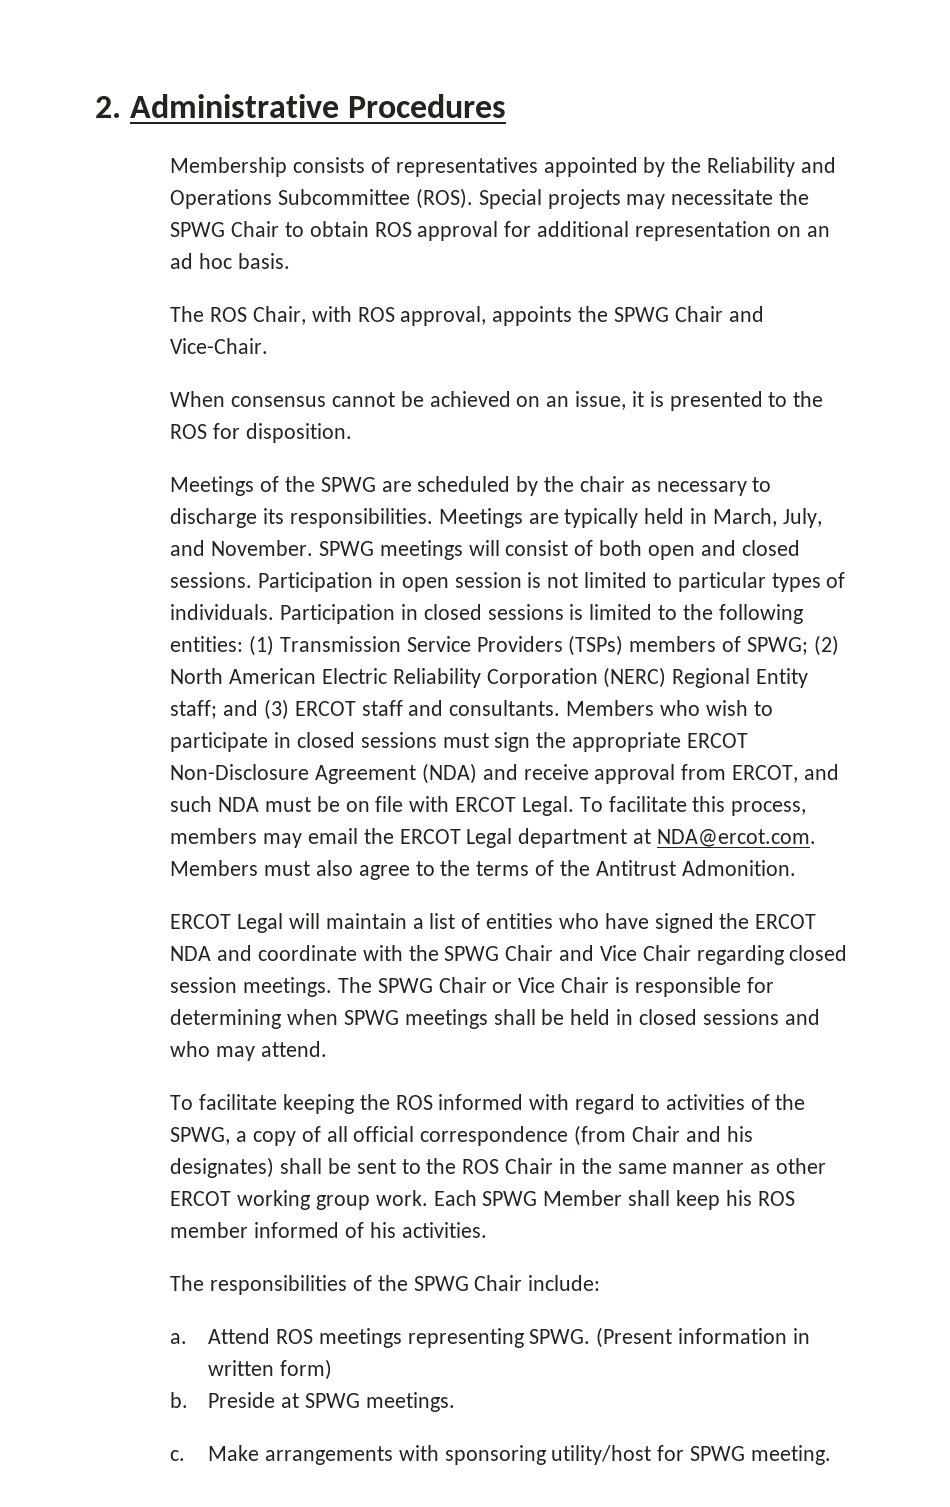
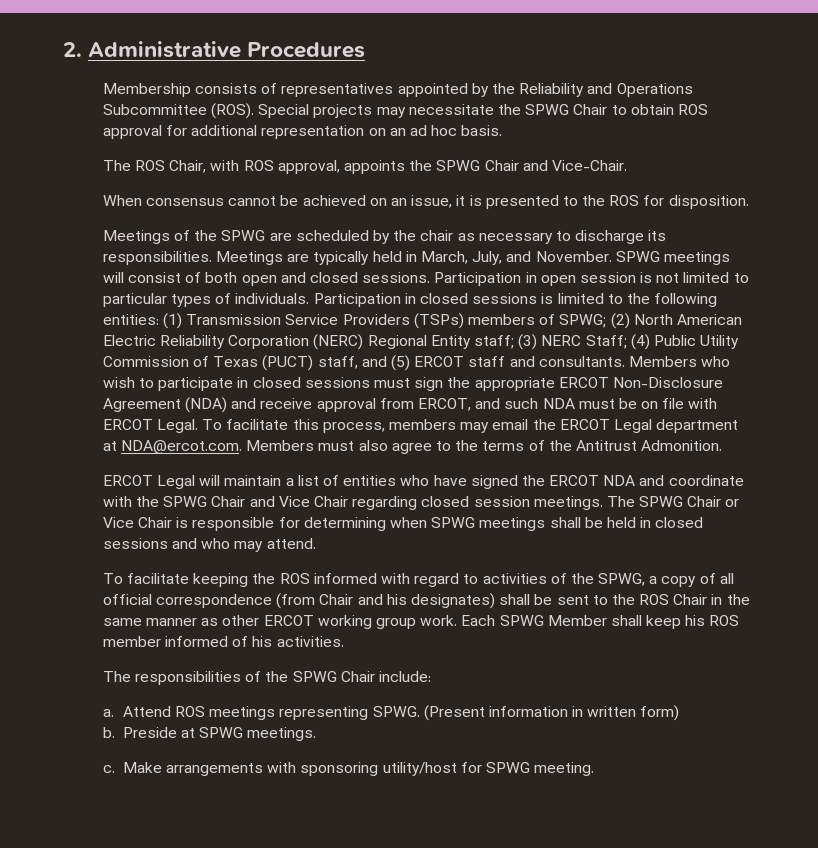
- Participation in closed sessions is limited to the following entities: (1) Transmission Service Providers (TSPs) members of SPWG; (2) North American Electric Reliability Corporation (NERC) Regional Entity staff; and (3) ERCOT staff and consultants.
+ Participation in closed sessions is limited to the following entities: (1) Transmission Service Providers (TSPs) members of SPWG; (2) North American Electric Reliability Corporation (NERC) Regional Entity staff; (3) NERC Staff; (4) Public Utility Commission of Texas (PUCT) staff, and (5) ERCOT staff and consultants.

